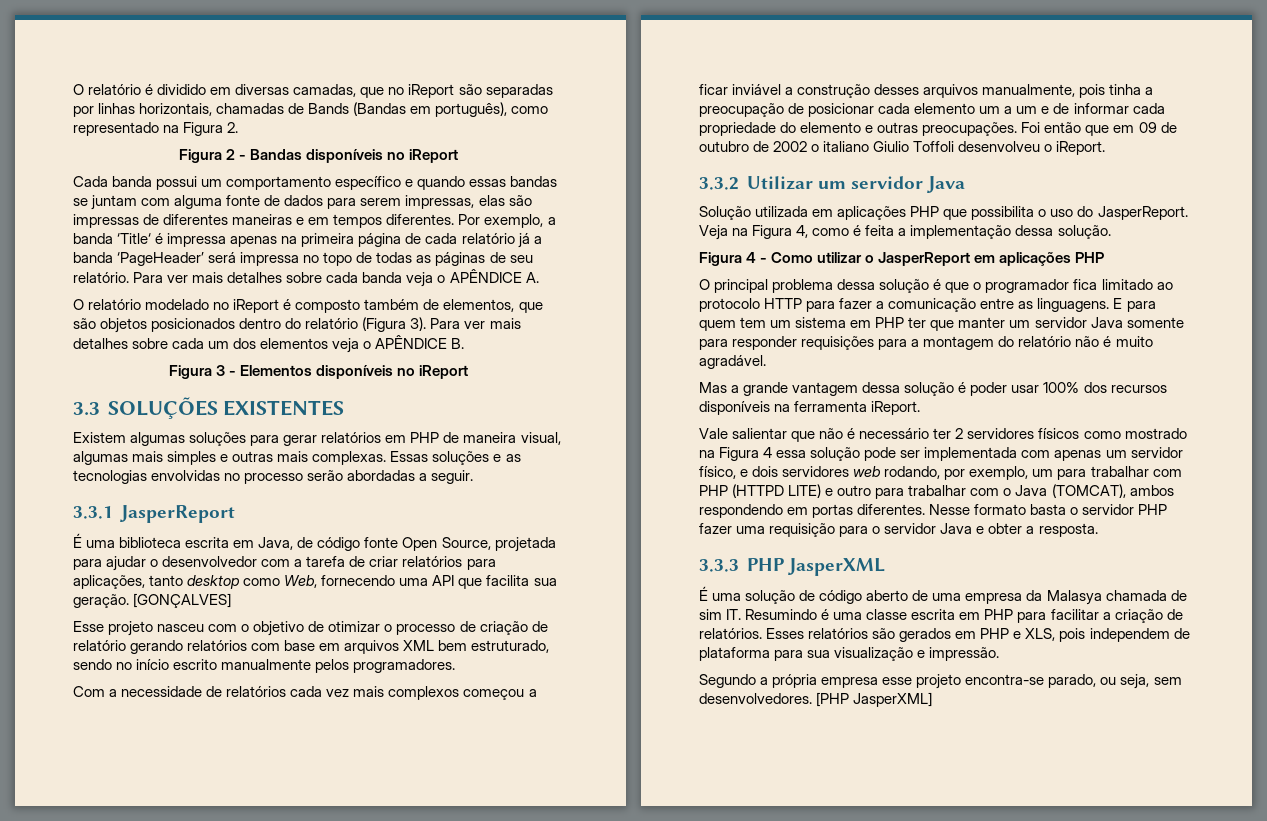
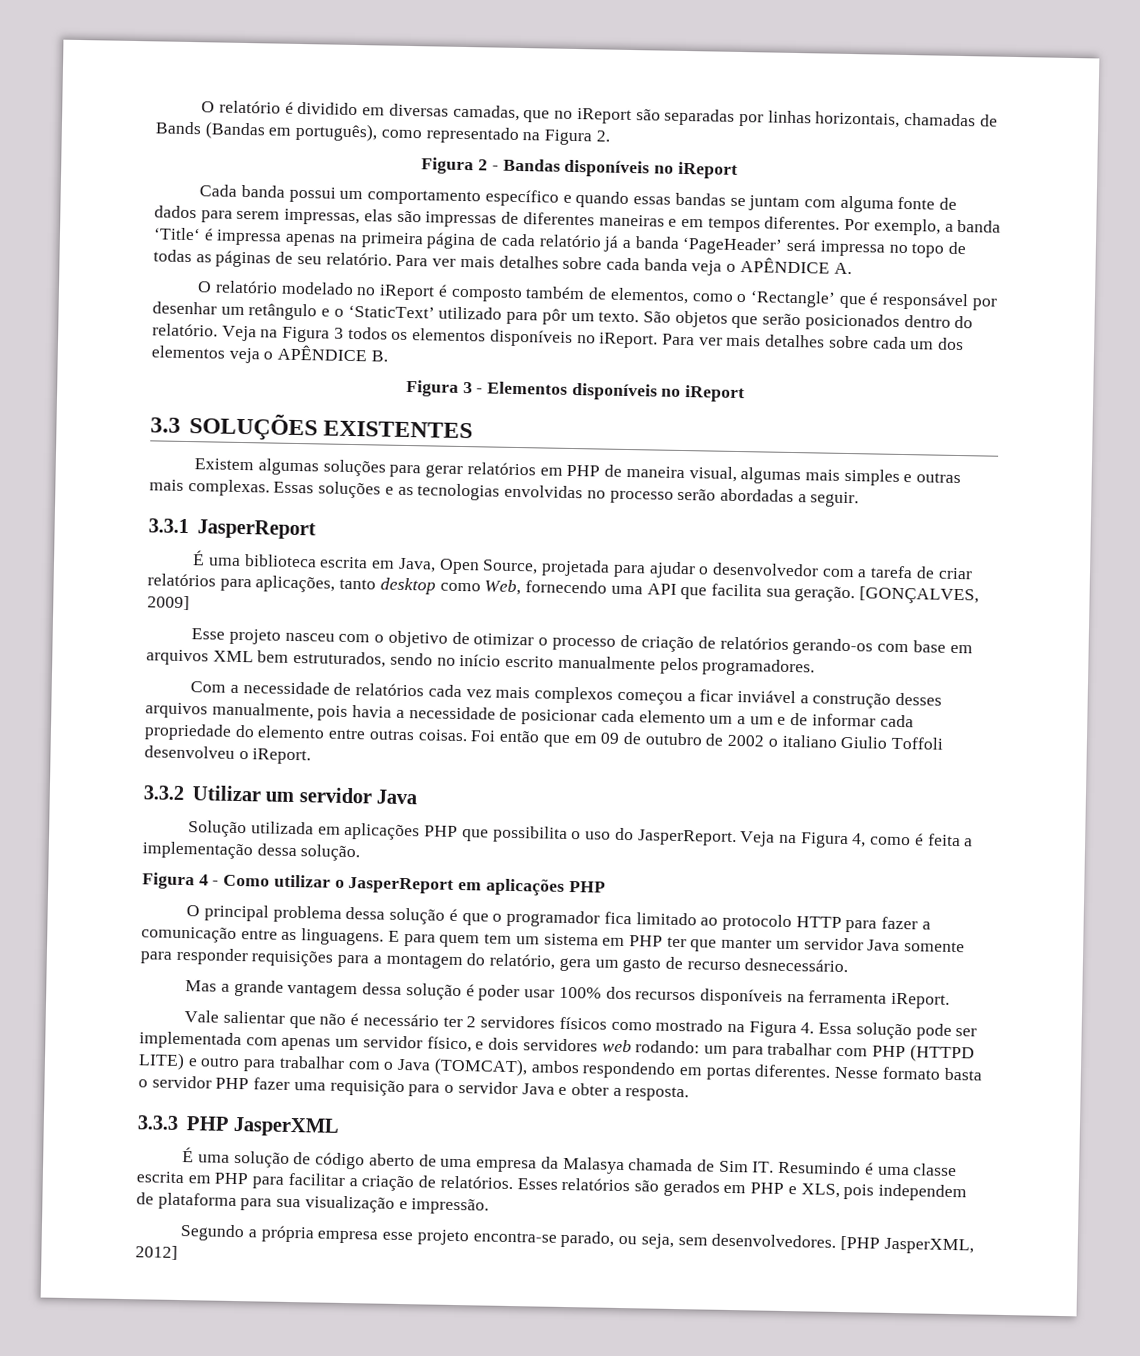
- O relatório modelado no iReport é composto também de elementos, que são objetos posicionados dentro do relatório (Figura 3).
+ O relatório modelado no iReport é composto também de elementos, como o ‘Rectangle’ que é responsável por desenhar um retângulo e o ‘StaticText’ utilizado para pôr um texto. São objetos que serão posicionados dentro do relatório. Veja na Figura 3 todos os elementos disponíveis no iReport.
- É uma biblioteca escrita em Java, de código fonte Open Source, projetada para ajudar o desenvolvedor com a tarefa de criar relatórios para aplicações, tanto desktop como Web, fornecendo uma API que facilita sua geração.
+ É uma biblioteca escrita em Java, Open Source, projetada para ajudar o desenvolvedor com a tarefa de criar relatórios para aplicações, tanto desktop como Web, fornecendo uma API que facilita sua geração.
- [GONÇALVES]
+ [GONÇALVES, 2009]
- Esse projeto nasceu com o objetivo de otimizar o processo de criação de relatório gerando relatórios com base em arquivos XML bem estruturado, sendo no início escrito manualmente pelos programadores.
+ Esse projeto nasceu com o objetivo de otimizar o processo de criação de relatórios gerando-os com base em arquivos XML bem estruturados, sendo no início escrito manualmente pelos programadores.
- Com a necessidade de relatórios cada vez mais complexos começou a ficar inviável a construção desses arquivos manualmente, pois tinha a preocupação de posicionar cada elemento um a um e de informar cada propriedade do elemento e outras preocupações.
+ Com a necessidade de relatórios cada vez mais complexos começou a ficar inviável a construção desses arquivos manualmente, pois havia a necessidade de posicionar cada elemento um a um e de informar cada propriedade do elemento entre outras coisas.
- E para quem tem um sistema em PHP ter que manter um servidor Java somente para responder requisições para a montagem do relatório não é muito agradável.
+ E para quem tem um sistema em PHP ter que manter um servidor Java somente para responder requisições para a montagem do relatório, gera um gasto de recurso desnecessário.
- Vale salientar que não é necessário ter 2 servidores físicos como mostrado na Figura 4 essa solução pode ser implementada com apenas um servidor físico, e dois servidores web rodando, por exemplo, um para trabalhar com PHP (HTTPD LITE) e outro para trabalhar com o Java (TOMCAT), ambos respondendo em portas diferentes.
+ Vale salientar que não é necessário ter 2 servidores físicos como mostrado na Figura 4. Essa solução pode ser implementada com apenas um servidor físico, e dois servidores web rodando: um para trabalhar com PHP (HTTPD LITE) e outro para trabalhar com o Java (TOMCAT), ambos respondendo em portas diferentes.
- É uma solução de código aberto de uma empresa da Malasya chamada de sim IT. Resumindo é uma classe escrita em PHP para facilitar a criação de relatórios.
+ É uma solução de código aberto de uma empresa da Malasya chamada de Sim IT. Resumindo é uma classe escrita em PHP para facilitar a criação de relatórios.
- [PHP JasperXML]
+ [PHP JasperXML, 2012]

